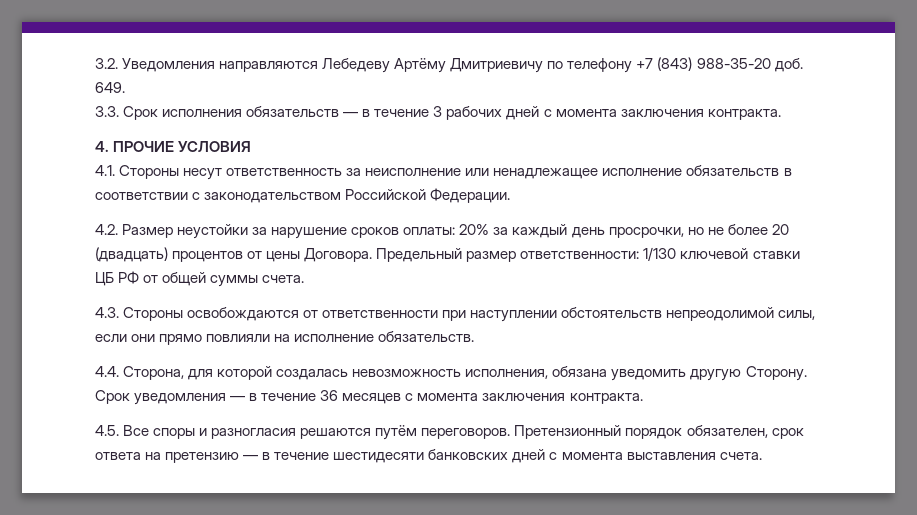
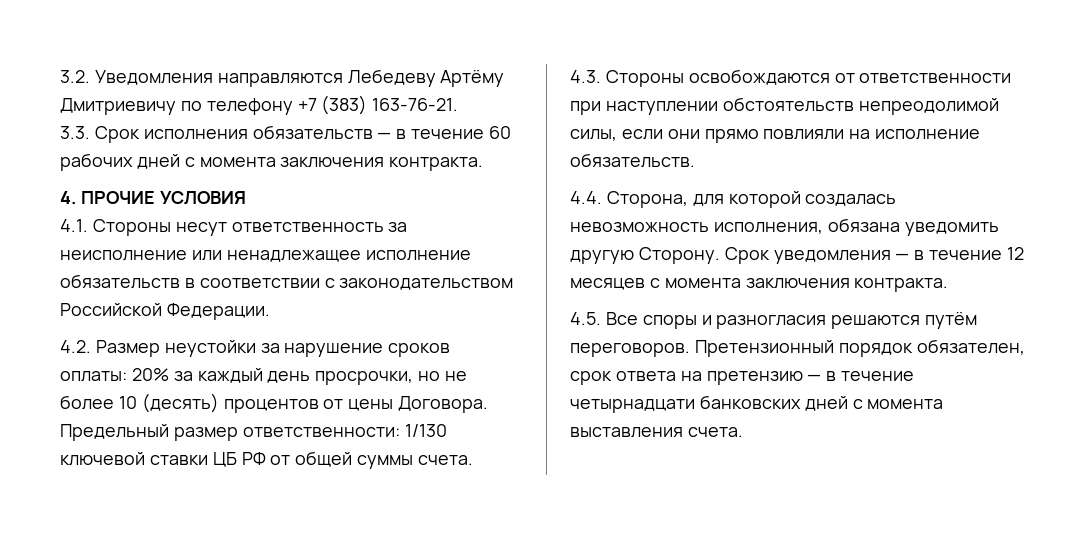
- 3.2. Уведомления направляются Лебедеву Артёму Дмитриевичу по телефону +7 (843) 988-35-20 доб. 649.
+ 3.2. Уведомления направляются Лебедеву Артёму Дмитриевичу по телефону +7 (383) 163-76-21.
- 3.3. Срок исполнения обязательств — в течение 3 рабочих дней с момента заключения контракта.
+ 3.3. Срок исполнения обязательств — в течение 60 рабочих дней с момента заключения контракта.
- 4.2. Размер неустойки за нарушение сроков оплаты: 20% за каждый день просрочки, но не более 20 (двадцать) процентов от цены Договора.
+ 4.2. Размер неустойки за нарушение сроков оплаты: 20% за каждый день просрочки, но не более 10 (десять) процентов от цены Договора.
- Срок уведомления — в течение 36 месяцев с момента заключения контракта.
+ Срок уведомления — в течение 12 месяцев с момента заключения контракта.
- Претензионный порядок обязателен, срок ответа на претензию — в течение шестидесяти банковских дней с момента выставления счета.
+ Претензионный порядок обязателен, срок ответа на претензию — в течение четырнадцати банковских дней с момента выставления счета.

